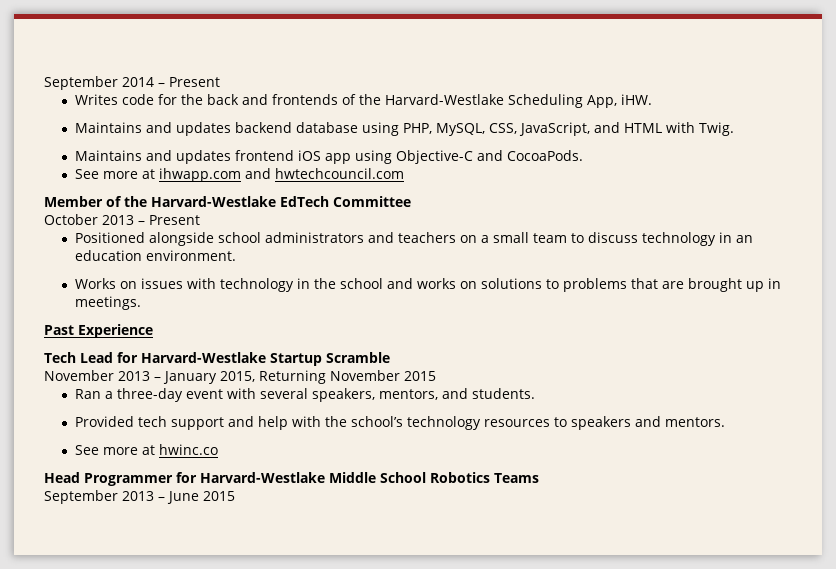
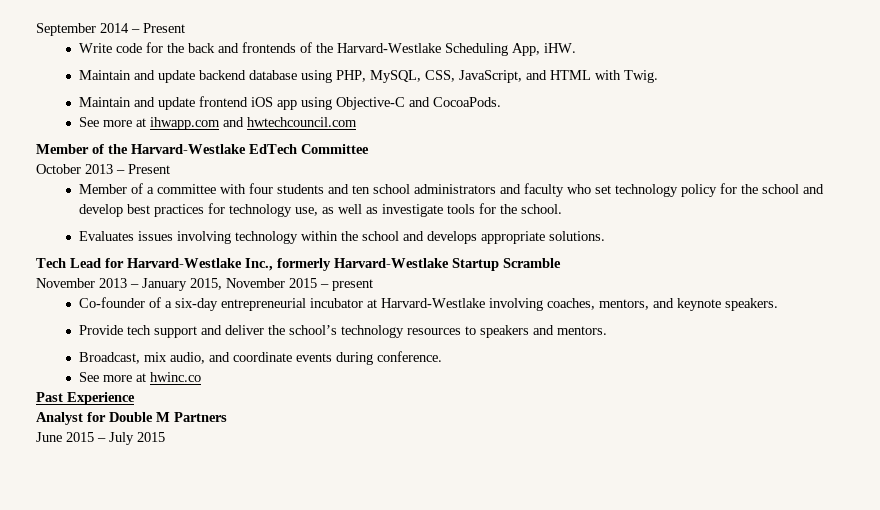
- Writes code for the back and frontends of the Harvard-Westlake Scheduling App, iHW.
+ Write code for the back and frontends of the Harvard-Westlake Scheduling App, iHW.
- Maintains and updates backend database using PHP, MySQL, CSS, JavaScript, and HTML with Twig.
+ Maintain and update backend database using PHP, MySQL, CSS, JavaScript, and HTML with Twig.
- Maintains and updates frontend iOS app using Objective-C and CocoaPods.
+ Maintain and update frontend iOS app using Objective-C and CocoaPods.
- Positioned alongside school administrators and teachers on a small team to discuss technology in an education environment.
- Works on issues with technology in the school and works on solutions to problems that are brought up in meetings.
- Past Experience
+ Member of a committee with four students and ten school administrators and faculty who set technology policy for the school and develop best practices for technology use, as well as investigate tools for the school.
+ Evaluates issues involving technology within the school and develops appropriate solutions.
- Tech Lead for Harvard-Westlake Startup Scramble
+ Tech Lead for Harvard-Westlake Inc., formerly Harvard-Westlake Startup Scramble
- November 2013 – January 2015, Returning November 2015
- Ran a three-day event with several speakers, mentors, and students.
- Provided tech support and help with the school’s technology resources to speakers and mentors.
+ November 2013 – January 2015, November 2015 – present
+ Co-founder of a six-day entrepreneurial incubator at Harvard-Westlake involving coaches, mentors, and keynote speakers.
+ Provide tech support and deliver the school’s technology resources to speakers and mentors.
+ Broadcast, mix audio, and coordinate events during conference.
  See more at hwinc.co
- Head Programmer for Harvard-Westlake Middle School Robotics Teams
- September 2013 – June 2015
+ Past Experience
+ Analyst for Double M Partners
+ June 2015 – July 2015

